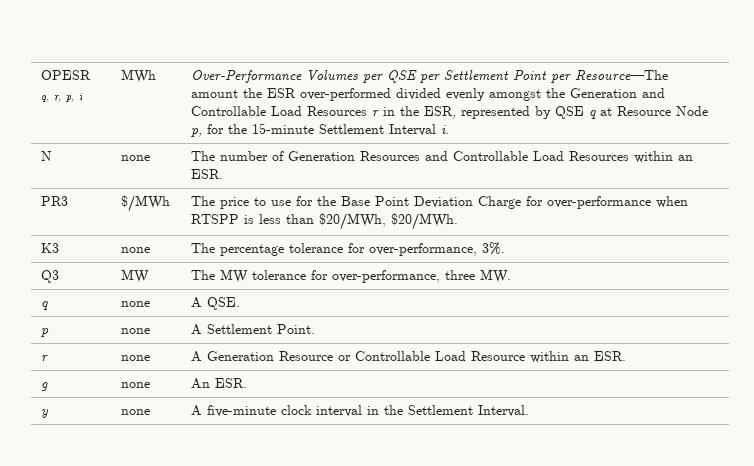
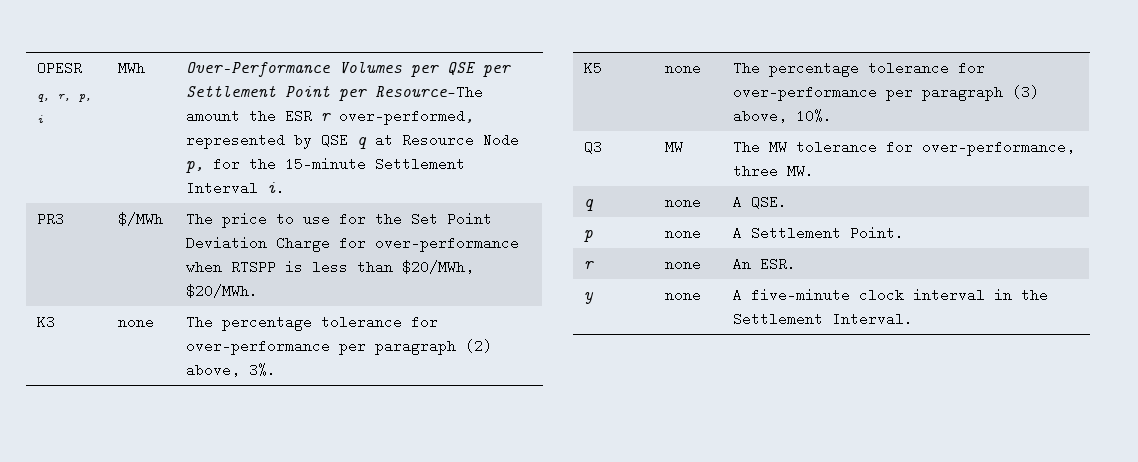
- Over-Performance Volumes per QSE per Settlement Point per Resource—The amount the ESR over-performed divided evenly amongst the Generation and Controllable Load Resources r in the ESR, represented by QSE q at Resource Node p, for the 15-minute Settlement Interval i.
+ Over-Performance Volumes per QSE per Settlement Point per Resource—The amount the ESR r over-performed, represented by QSE q at Resource Node p, for the 15-minute Settlement Interval i.
- N | none | The number of Generation Resources and Controllable Load Resources within an ESR.
- PR3 | $/MWh | The price to use for the Base Point Deviation Charge for over-performance when RTSPP is less than $20/MWh, $20/MWh.
+ PR3 | $/MWh | The price to use for the Set Point Deviation Charge for over-performance when RTSPP is less than $20/MWh, $20/MWh.
- K3 | none | The percentage tolerance for over-performance, 3%.
+ K3 | none | The percentage tolerance for over-performance per paragraph (2) above, 3%.
+ K5 | none | The percentage tolerance for over-performance per paragraph (3) above, 10%.
- r | none | A Generation Resource or Controllable Load Resource within an ESR.
- g | none | An ESR.
+ r | none | An ESR.

